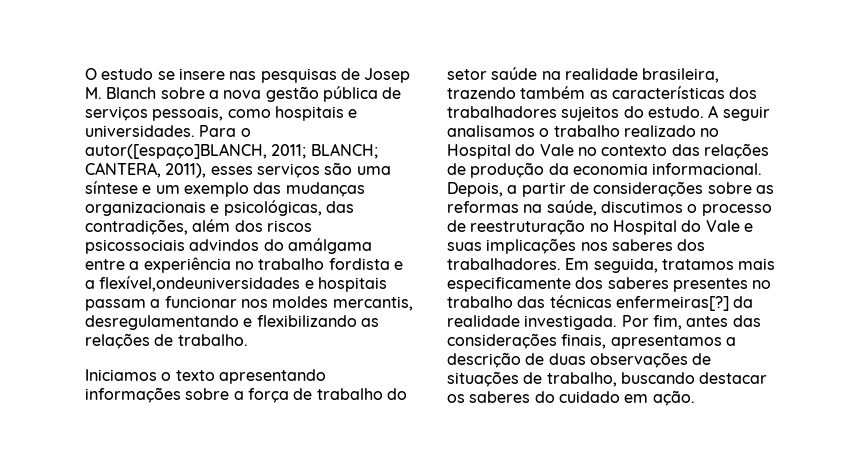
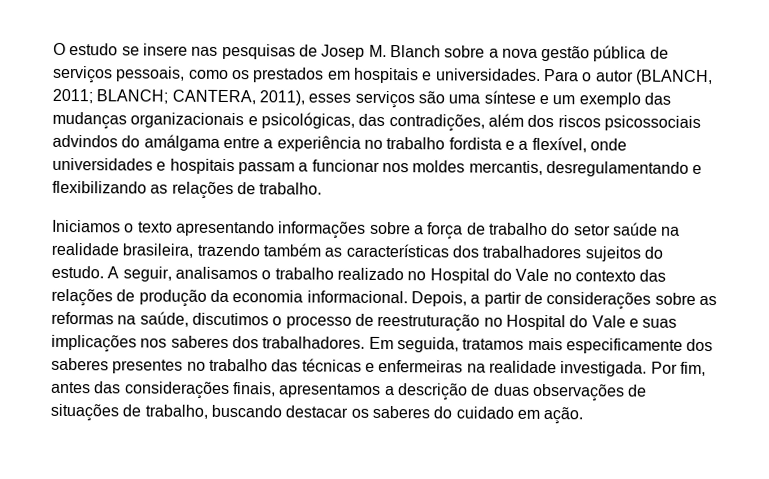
- O estudo se insere nas pesquisas de Josep M. Blanch sobre a nova gestão pública de serviços pessoais, como hospitais e universidades.
+ O estudo se insere nas pesquisas de Josep M. Blanch sobre a nova gestão pública de serviços pessoais, como os prestados em hospitais e universidades.
- Para o autor([espaço]BLANCH, 2011; BLANCH; CANTERA, 2011), esses serviços são uma síntese e um exemplo das mudanças organizacionais e psicológicas, das contradições, além dos riscos psicossociais advindos do amálgama entre a experiência no trabalho fordista e a flexível,ondeuniversidades e hospitais passam a funcionar nos moldes mercantis, desregulamentando e flexibilizando as relações de trabalho.
+ Para o autor (BLANCH, 2011; BLANCH; CANTERA, 2011), esses serviços são uma síntese e um exemplo das mudanças organizacionais e psicológicas, das contradições, além dos riscos psicossociais advindos do amálgama entre a experiência no trabalho fordista e a flexível, onde universidades e hospitais passam a funcionar nos moldes mercantis, desregulamentando e flexibilizando as relações de trabalho.
- A seguir analisamos o trabalho realizado no Hospital do Vale no contexto das relações de produção da economia informacional.
+ A seguir, analisamos o trabalho realizado no Hospital do Vale no contexto das relações de produção da economia informacional.
- Em seguida, tratamos mais especificamente dos saberes presentes no trabalho das técnicas enfermeiras[?] da realidade investigada.
+ Em seguida, tratamos mais especificamente dos saberes presentes no trabalho das técnicas e enfermeiras na realidade investigada.

